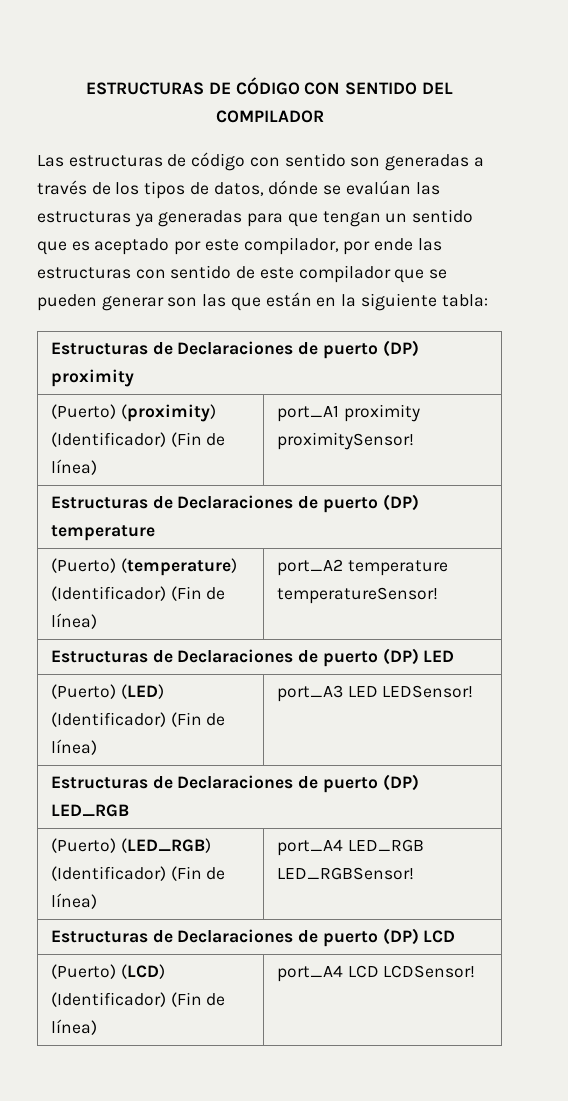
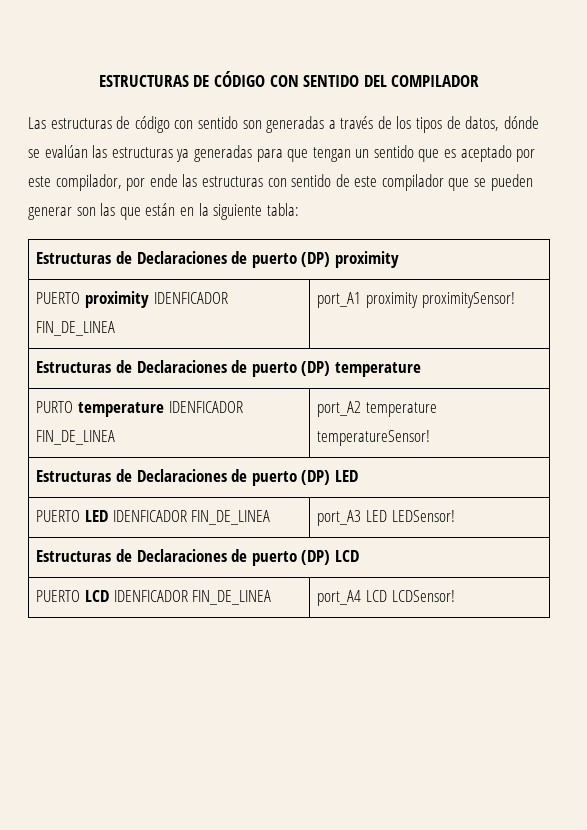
- (Puerto) (proximity) (Identificador) (Fin de línea) | port_A1 proximity proximitySensor!
+ PUERTO proximity IDENFICADOR FIN_DE_LINEA | port_A1 proximity proximitySensor!
- (Puerto) (temperature) (Identificador) (Fin de línea) | port_A2 temperature temperatureSensor!
+ PURTO temperature IDENFICADOR FIN_DE_LINEA | port_A2 temperature temperatureSensor!
- (Puerto) (LED) (Identificador) (Fin de línea) | port_A3 LED LEDSensor!
- Estructuras de Declaraciones de puerto (DP) LED_RGB
- (Puerto) (LED_RGB) (Identificador) (Fin de línea) | port_A4 LED_RGB LED_RGBSensor!
+ PUERTO LED IDENFICADOR FIN_DE_LINEA | port_A3 LED LEDSensor!
- (Puerto) (LCD) (Identificador) (Fin de línea) | port_A4 LCD LCDSensor!
+ PUERTO LCD IDENFICADOR FIN_DE_LINEA | port_A4 LCD LCDSensor!

